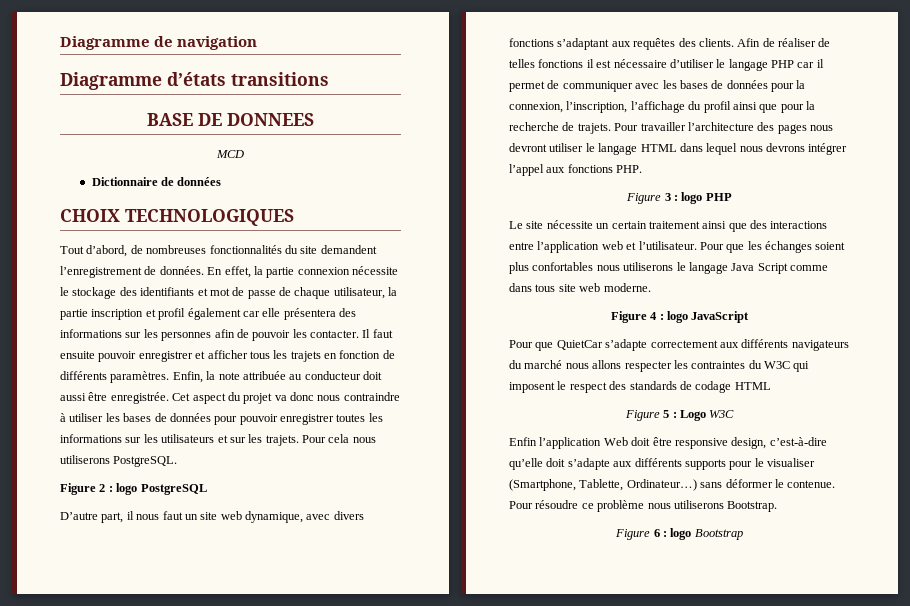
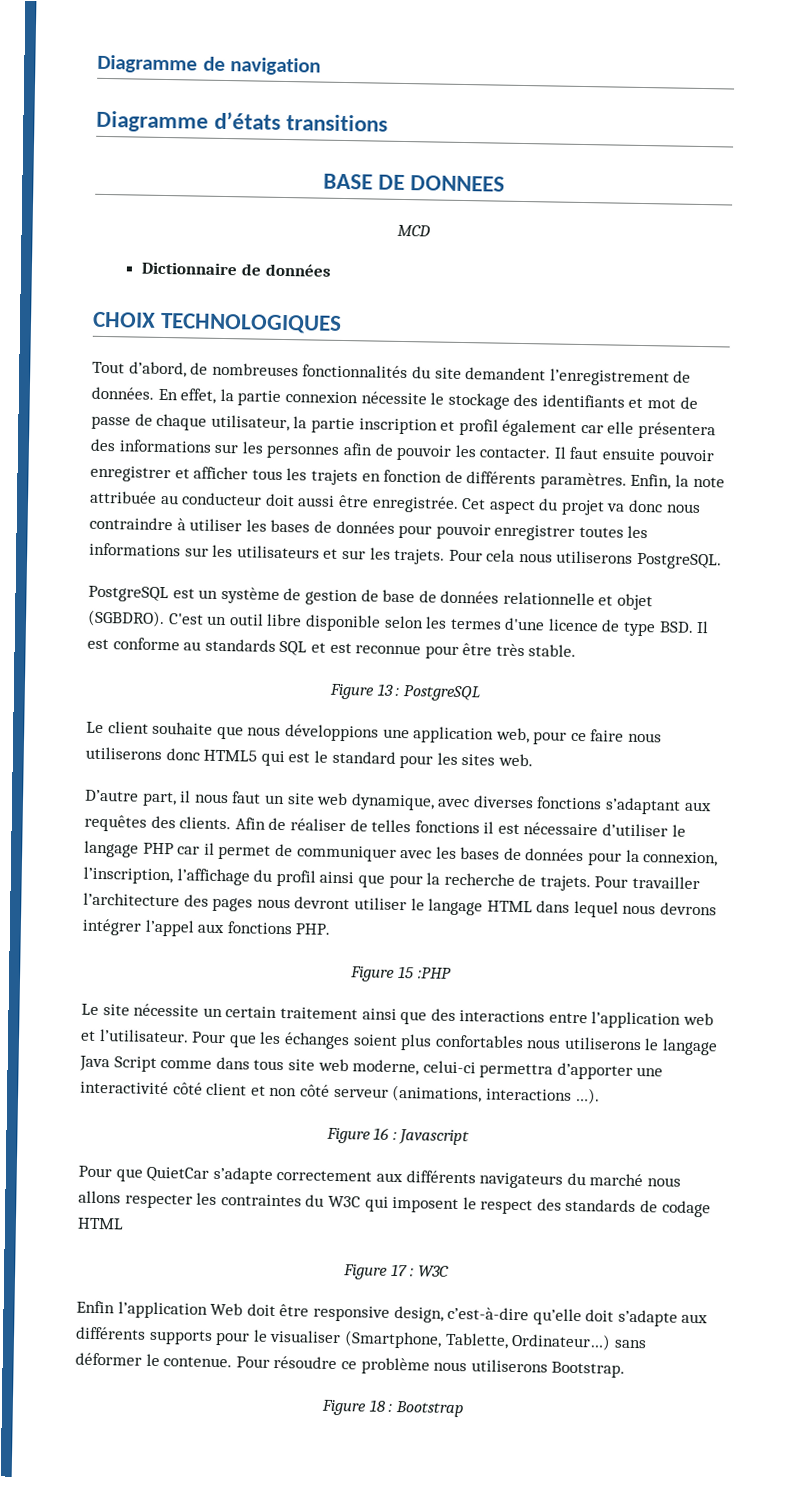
- Figure 2 : logo PostgreSQL
+ PostgreSQL est un système de gestion de base de données relationnelle et objet (SGBDRO). C'est un outil libre disponible selon les termes d'une licence de type BSD. Il est conforme au standards SQL et est reconnue pour être très stable.
+ Figure 13 : PostgreSQL
+ Le client souhaite que nous développions une application web, pour ce faire nous utiliserons donc HTML5 qui est le standard pour les sites web.
- D’autre part, il nous faut un site web dynamique, avec divers fonctions s’adaptant aux requêtes des clients.
+ D’autre part, il nous faut un site web dynamique, avec diverses fonctions s’adaptant aux requêtes des clients.
- Figure 3 : logo PHP
+ Figure 15 :PHP
- Pour que les échanges soient plus confortables nous utiliserons le langage Java Script comme dans tous site web moderne.
- Figure 4 : logo JavaScript
+ Pour que les échanges soient plus confortables nous utiliserons le langage Java Script comme dans tous site web moderne, celui-ci permettra d’apporter une interactivité côté client et non côté serveur (animations, interactions …).
+ Figure 16 : Javascript
- Figure 5 : Logo W3C
+ Figure 17 : W3C
- Figure 6 : logo Bootstrap
+ Figure 18 : Bootstrap

